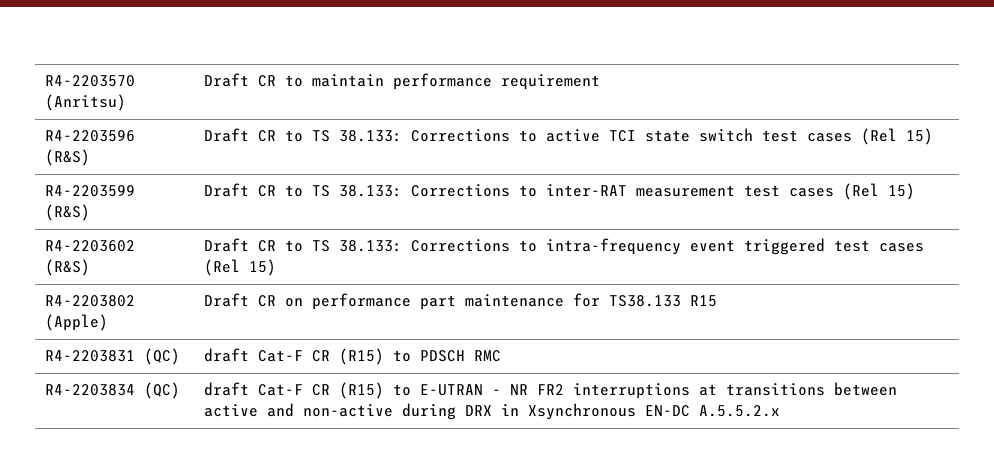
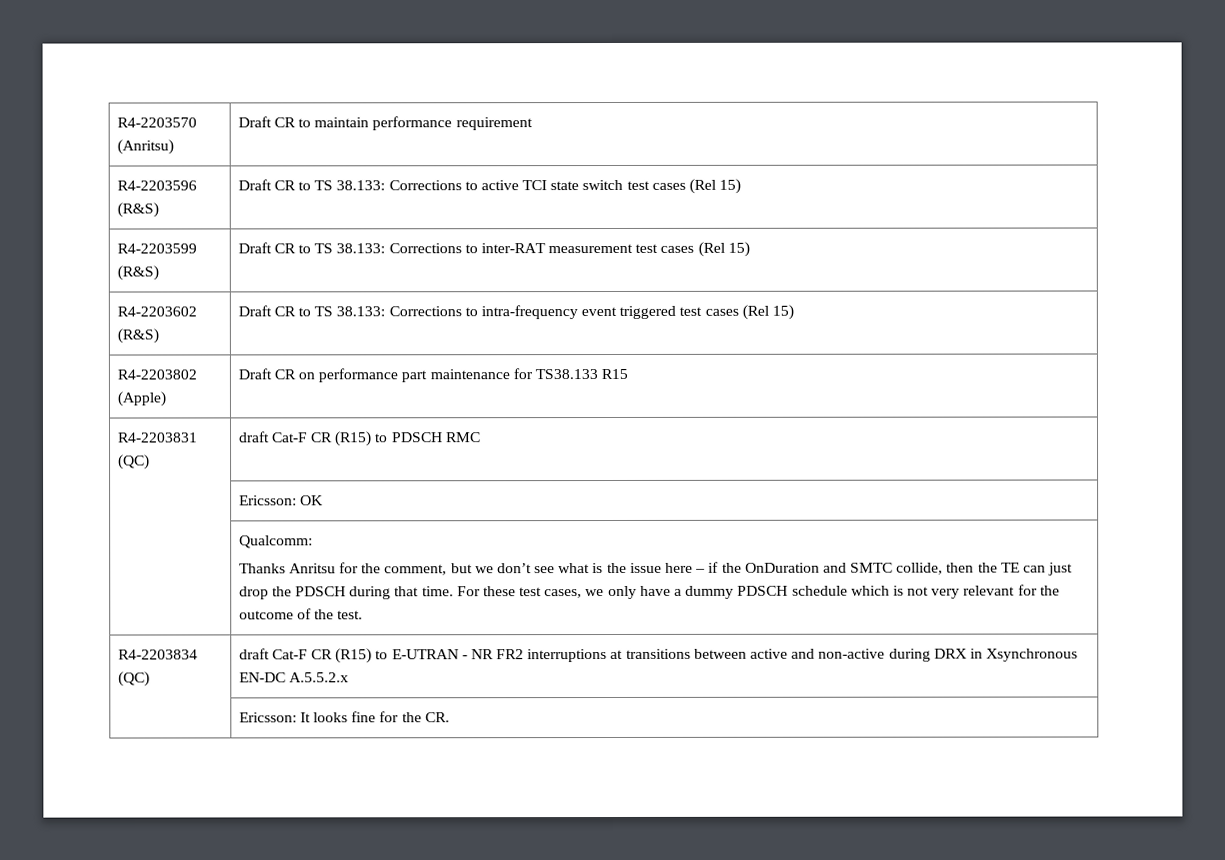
+ | Ericsson: OK
+ | Qualcomm:
+ Thanks Anritsu for the comment, but we don’t see what is the issue here – if the OnDuration and SMTC collide, then the TE can just drop the PDSCH during that time. For these test cases, we only have a dummy PDSCH schedule which is not very relevant for the outcome of the test.
+ | Ericsson: It looks fine for the CR.

